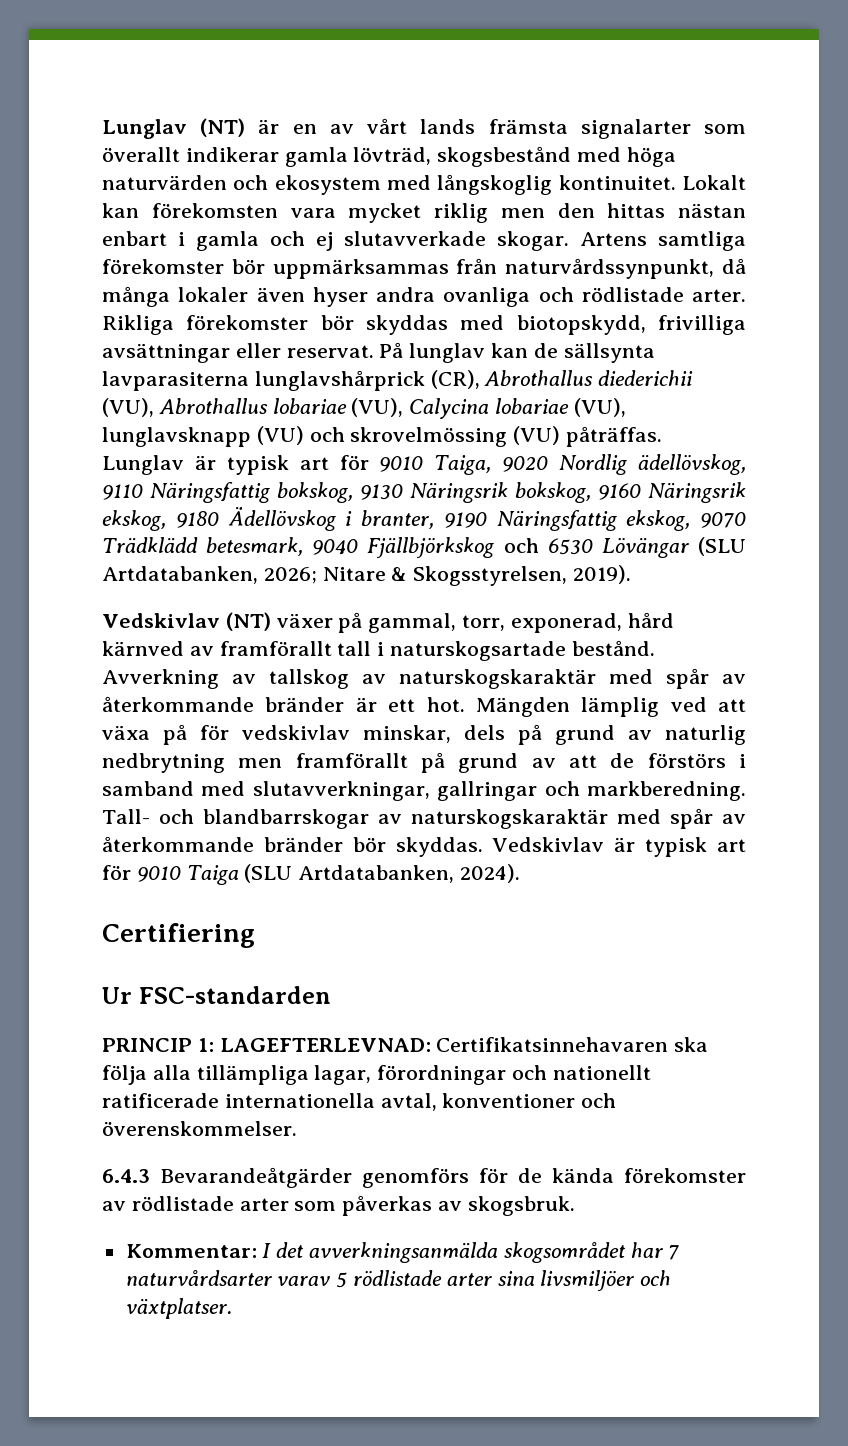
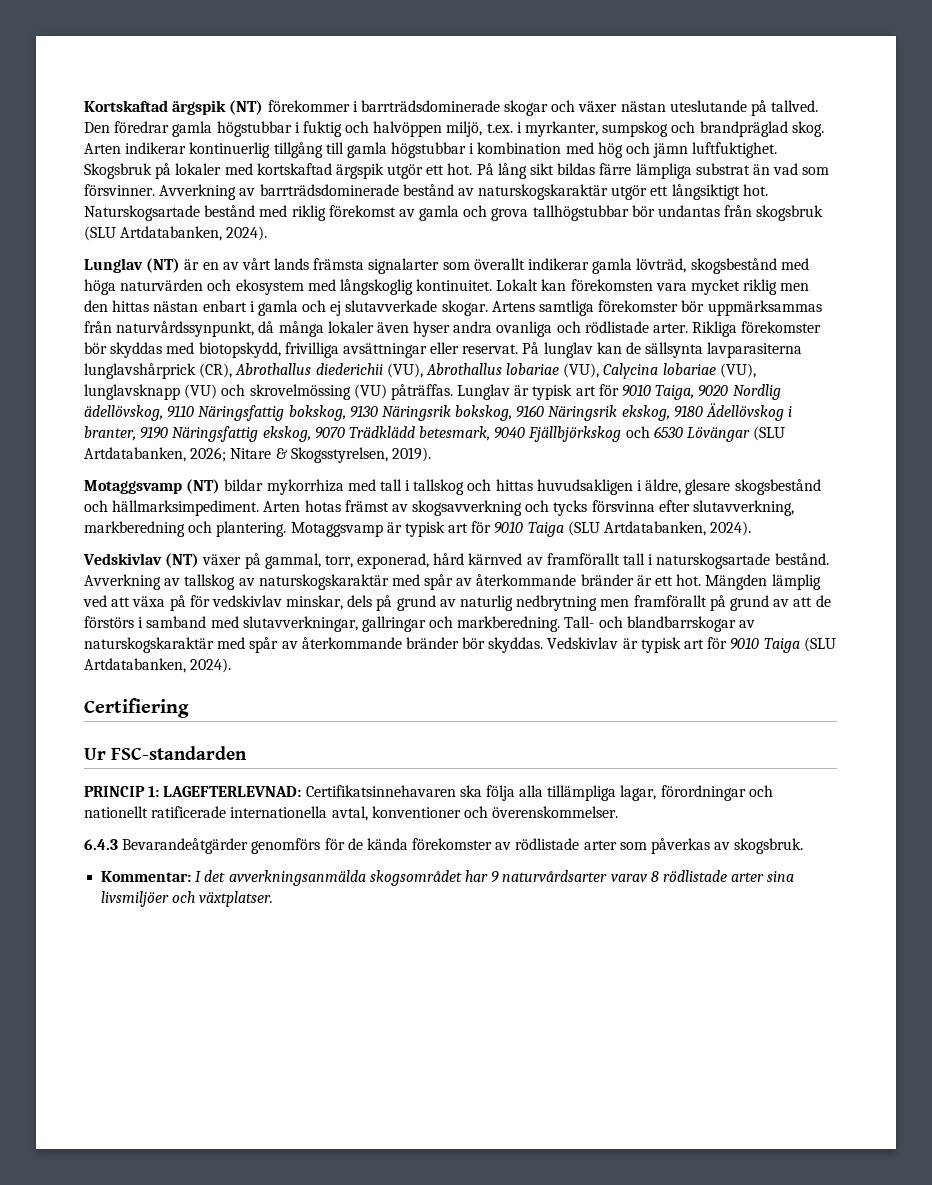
+ Kortskaftad ärgspik (NT) förekommer i barrträdsdominerade skogar och växer nästan uteslutande på tallved. Den föredrar gamla högstubbar i fuktig och halvöppen miljö, t.ex. i myrkanter, sumpskog och brandpräglad skog. Arten indikerar kontinuerlig tillgång till gamla högstubbar i kombination med hög och jämn luftfuktighet. Skogsbruk på lokaler med kortskaftad ärgspik utgör ett hot. På lång sikt bildas färre lämpliga substrat än vad som försvinner. Avverkning av barrträdsdominerade bestånd av naturskogskaraktär utgör ett långsiktigt hot. Naturskogsartade bestånd med riklig förekomst av gamla och grova tallhögstubbar bör undantas från skogsbruk (SLU Artdatabanken, 2024).
+ Motaggsvamp (NT) bildar mykorrhiza med tall i tallskog och hittas huvudsakligen i äldre, glesare skogsbestånd och hällmarksimpediment. Arten hotas främst av skogsavverkning och tycks försvinna efter slutavverkning, markberedning och plantering. Motaggsvamp är typisk art för 9010 Taiga (SLU Artdatabanken, 2024).
- Kommentar: I det avverkningsanmälda skogsområdet har 7 naturvårdsarter varav 5 rödlistade arter sina livsmiljöer och växtplatser.
+ Kommentar: I det avverkningsanmälda skogsområdet har 9 naturvårdsarter varav 8 rödlistade arter sina livsmiljöer och växtplatser.

